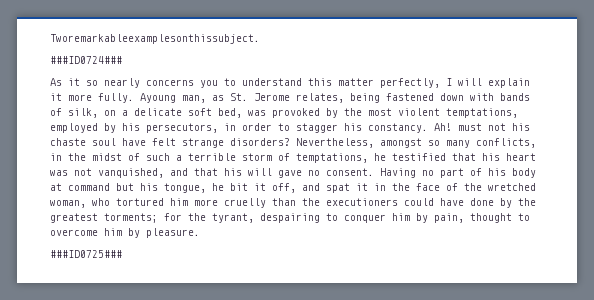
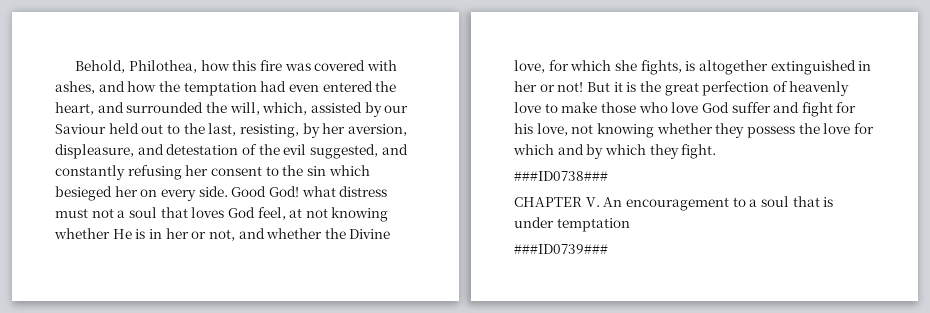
- Tworemarkableexamplesonthissubject.
- ###ID0724###
- As it so nearly concerns you to understand this matter perfectly, I will explain it more fully. Ayoung man, as St. Jerome relates, being fastened down with bands of silk, on a delicate soft bed, was provoked by the most violent temptations, employed by his persecutors, in order to stagger his constancy. Ah! must not his chaste soul have felt strange disorders? Nevertheless, amongst so many conflicts, in the midst of such a terrible storm of temptations, he testified that his heart was not vanquished, and that his will gave no consent. Having no part of his body at command but his tongue, he bit it off, and spat it in the face of the wretched woman, who tortured him more cruelly than the executioners could have done by the greatest torments; for the tyrant, despairing to conquer him by pain, thought to overcome him by pleasure.
- ###ID0725###
+ Behold, Philothea, how this fire was covered with ashes, and how the temptation had even entered the heart, and surrounded the will, which, assisted by our Saviour held out to the last, resisting, by her aversion, displeasure, and detestation of the evil suggested, and constantly refusing her consent to the sin which besieged her on every side. Good God! what distress must not a soul that loves God feel, at not knowing whether He is in her or not, and whether the Divine love, for which she fights, is altogether extinguished in her or not! But it is the great perfection of heavenly love to make those who love God suffer and fight for his love, not knowing whether they possess the love for which and by which they fight.
+ ###ID0738###
+ CHAPTER V. An encouragement to a soul that is under temptation
+ ###ID0739###

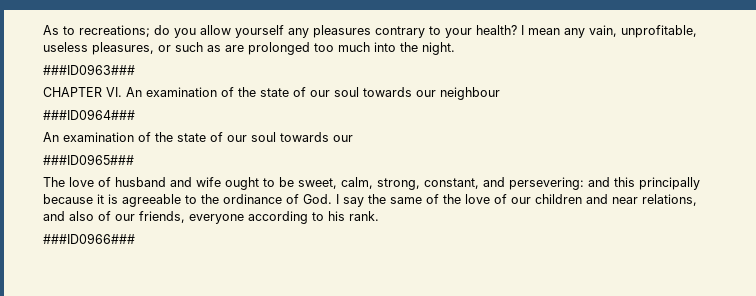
- Behold, Philothea, how this fire was covered with ashes, and how the temptation had even entered the heart, and surrounded the will, which, assisted by our Saviour held out to the last, resisting, by her aversion, displeasure, and detestation of the evil suggested, and constantly refusing her consent to the sin which besieged her on every side. Good God! what distress must not a soul that loves God feel, at not knowing whether He is in her or not, and whether the Divine love, for which she fights, is altogether extinguished in her or not! But it is the great perfection of heavenly love to make those who love God suffer and fight for his love, not knowing whether they possess the love for which and by which they fight.
- ###ID0738###
- CHAPTER V. An encouragement to a soul that is under temptation
- ###ID0739###
+ As to recreations; do you allow yourself any pleasures contrary to your health? I mean any vain, unprofitable, useless pleasures, or such as are prolonged too much into the night.
+ ###ID0963###
+ CHAPTER VI. An examination of the state of our soul towards our neighbour
+ ###ID0964###
+ An examination of the state of our soul towards our
+ ###ID0965###
+ The love of husband and wife ought to be sweet, calm, strong, constant, and persevering: and this principally because it is agreeable to the ordinance of God. I say the same of the love of our children and near relations, and also of our friends, everyone according to his rank.
+ ###ID0966###

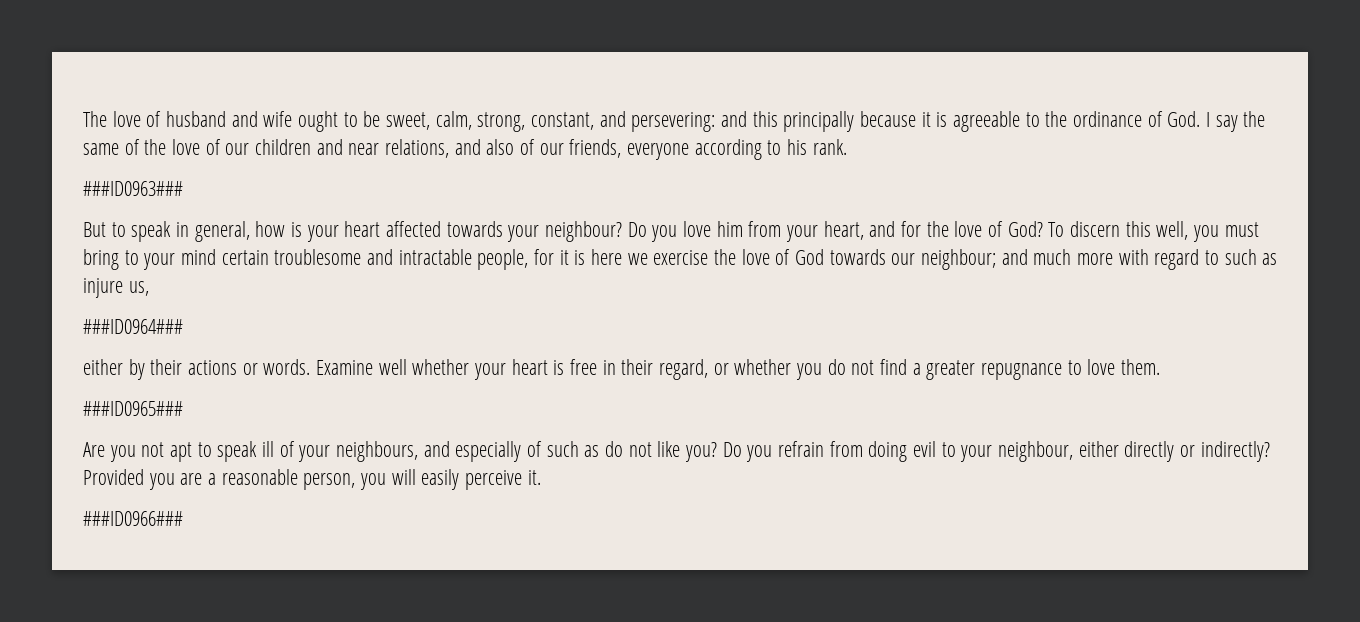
- As to recreations; do you allow yourself any pleasures contrary to your health? I mean any vain, unprofitable, useless pleasures, or such as are prolonged too much into the night.
- ###ID0963###
- CHAPTER VI. An examination of the state of our soul towards our neighbour
- ###ID0964###
- An examination of the state of our soul towards our
- ###ID0965###
+ ###ID0963###
+ But to speak in general, how is your heart affected towards your neighbour? Do you love him from your heart, and for the love of God? To discern this well, you must bring to your mind certain troublesome and intractable people, for it is here we exercise the love of God towards our neighbour; and much more with regard to such as injure us,
+ ###ID0964###
+ either by their actions or words. Examine well whether your heart is free in their regard, or whether you do not find a greater repugnance to love them.
+ ###ID0965###
+ Are you not apt to speak ill of your neighbours, and especially of such as do not like you? Do you refrain from doing evil to your neighbour, either directly or indirectly? Provided you are a reasonable person, you will easily perceive it.

